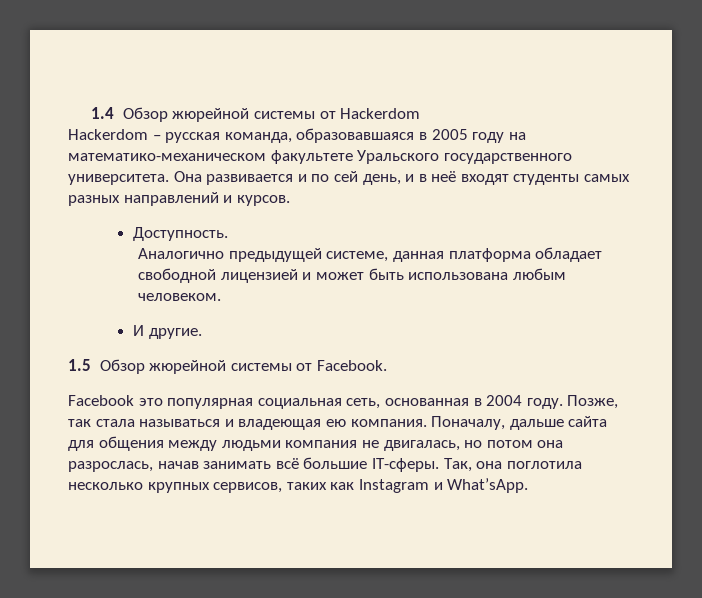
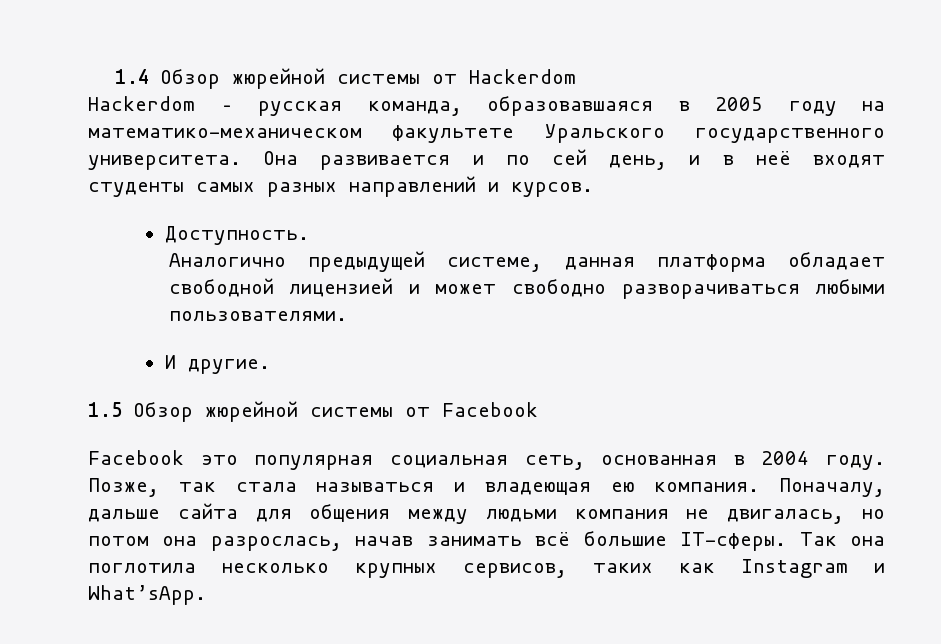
- Аналогично предыдущей системе, данная платформа обладает свободной лицензией и может быть использована любым человеком.
+ Аналогично предыдущей системе, данная платформа обладает свободной лицензией и может свободно разворачиваться любыми пользователями.
- 1.5 Обзор жюрейной системы от Facebook.
+ 1.5 Обзор жюрейной системы от Facebook
- Так, она поглотила несколько крупных сервисов, таких как Instagram и What’sApp.
+ Так она поглотила несколько крупных сервисов, таких как Instagram и What’sApp.

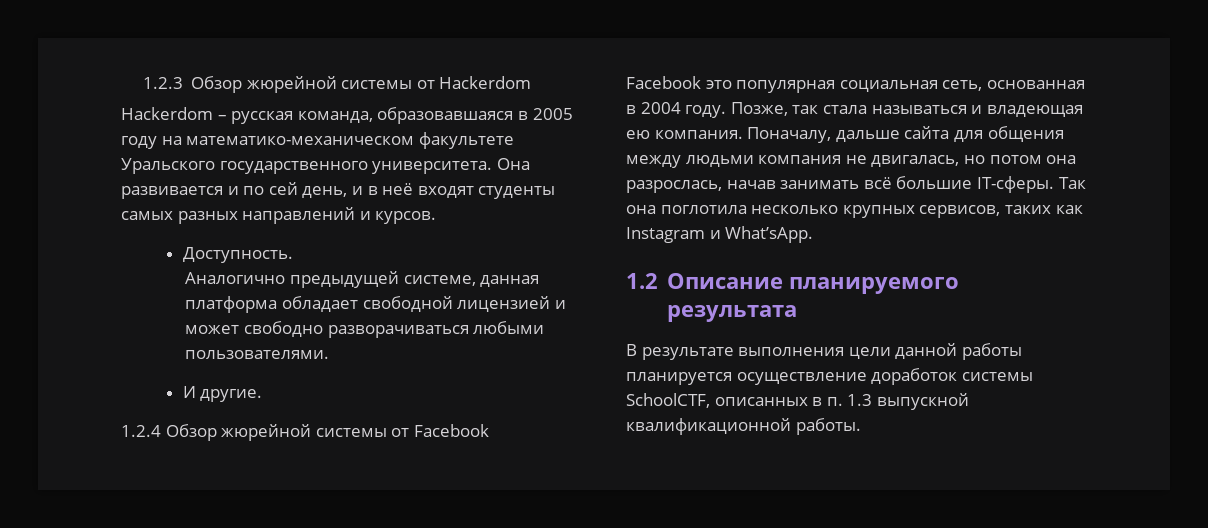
- 1.4 Обзор жюрейной системы от Hackerdom
+ 1.2.3 Обзор жюрейной системы от Hackerdom
- 1.5 Обзор жюрейной системы от Facebook
+ 1.2.4 Обзор жюрейной системы от Facebook
+ 1.2 Описание планируемого результата
+ В результате выполнения цели данной работы планируется осуществление доработок системы SchoolCTF, описанных в п. 1.3 выпускной квалификационной работы.

